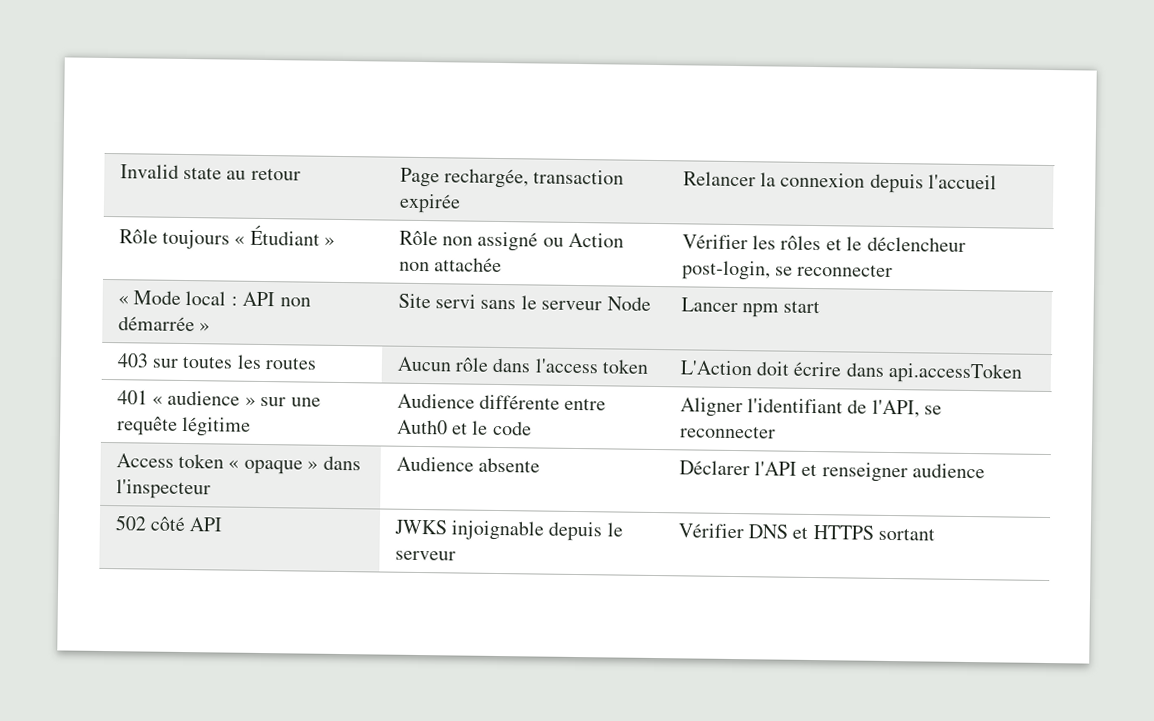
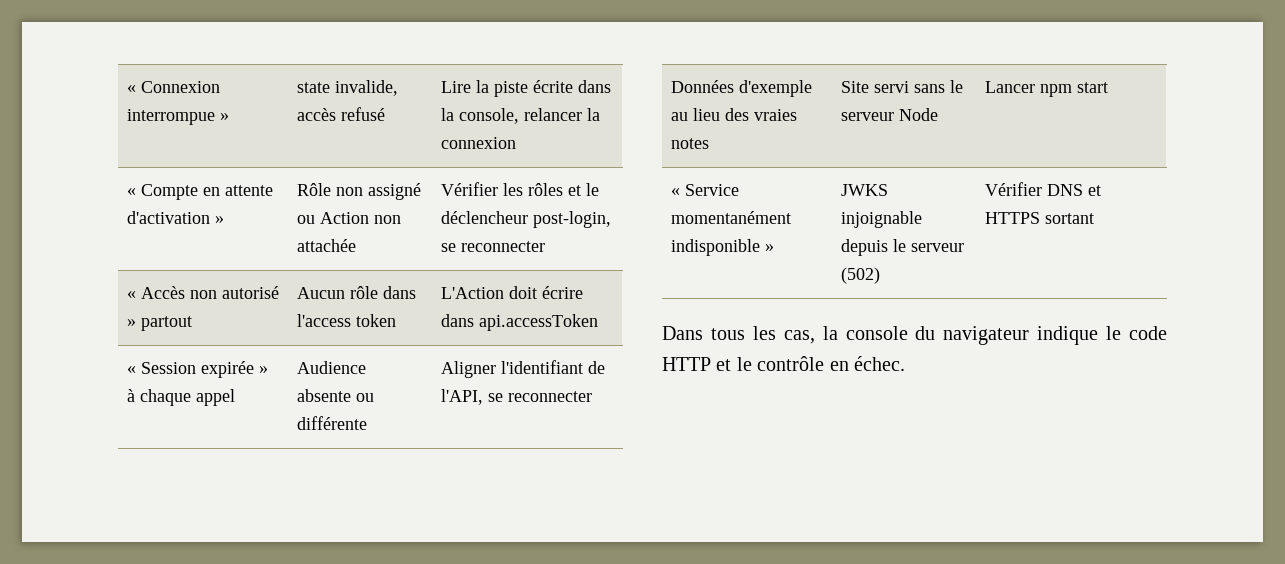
- Invalid state au retour | Page rechargée, transaction expirée | Relancer la connexion depuis l'accueil
- Rôle toujours « Étudiant » | Rôle non assigné ou Action non attachée | Vérifier les rôles et le déclencheur post-login, se reconnecter
+ « Connexion interrompue » | state invalide, accès refusé | Lire la piste écrite dans la console, relancer la connexion
+ « Compte en attente d'activation » | Rôle non assigné ou Action non attachée | Vérifier les rôles et le déclencheur post-login, se reconnecter
- « Mode local : API non démarrée » | Site servi sans le serveur Node | Lancer npm start
- 403 sur toutes les routes | Aucun rôle dans l'access token | L'Action doit écrire dans api.accessToken
+ « Accès non autorisé » partout | Aucun rôle dans l'access token | L'Action doit écrire dans api.accessToken
- 401 « audience » sur une requête légitime | Audience différente entre Auth0 et le code | Aligner l'identifiant de l'API, se reconnecter
+ « Session expirée » à chaque appel | Audience absente ou différente | Aligner l'identifiant de l'API, se reconnecter
- Access token « opaque » dans l'inspecteur | Audience absente | Déclarer l'API et renseigner audience
- 502 côté API | JWKS injoignable depuis le serveur | Vérifier DNS et HTTPS sortant
+ Données d'exemple au lieu des vraies notes | Site servi sans le serveur Node | Lancer npm start
+ « Service momentanément indisponible » | JWKS injoignable depuis le serveur (502) | Vérifier DNS et HTTPS sortant
+ Dans tous les cas, la console du navigateur indique le code HTTP et le contrôle en échec.

